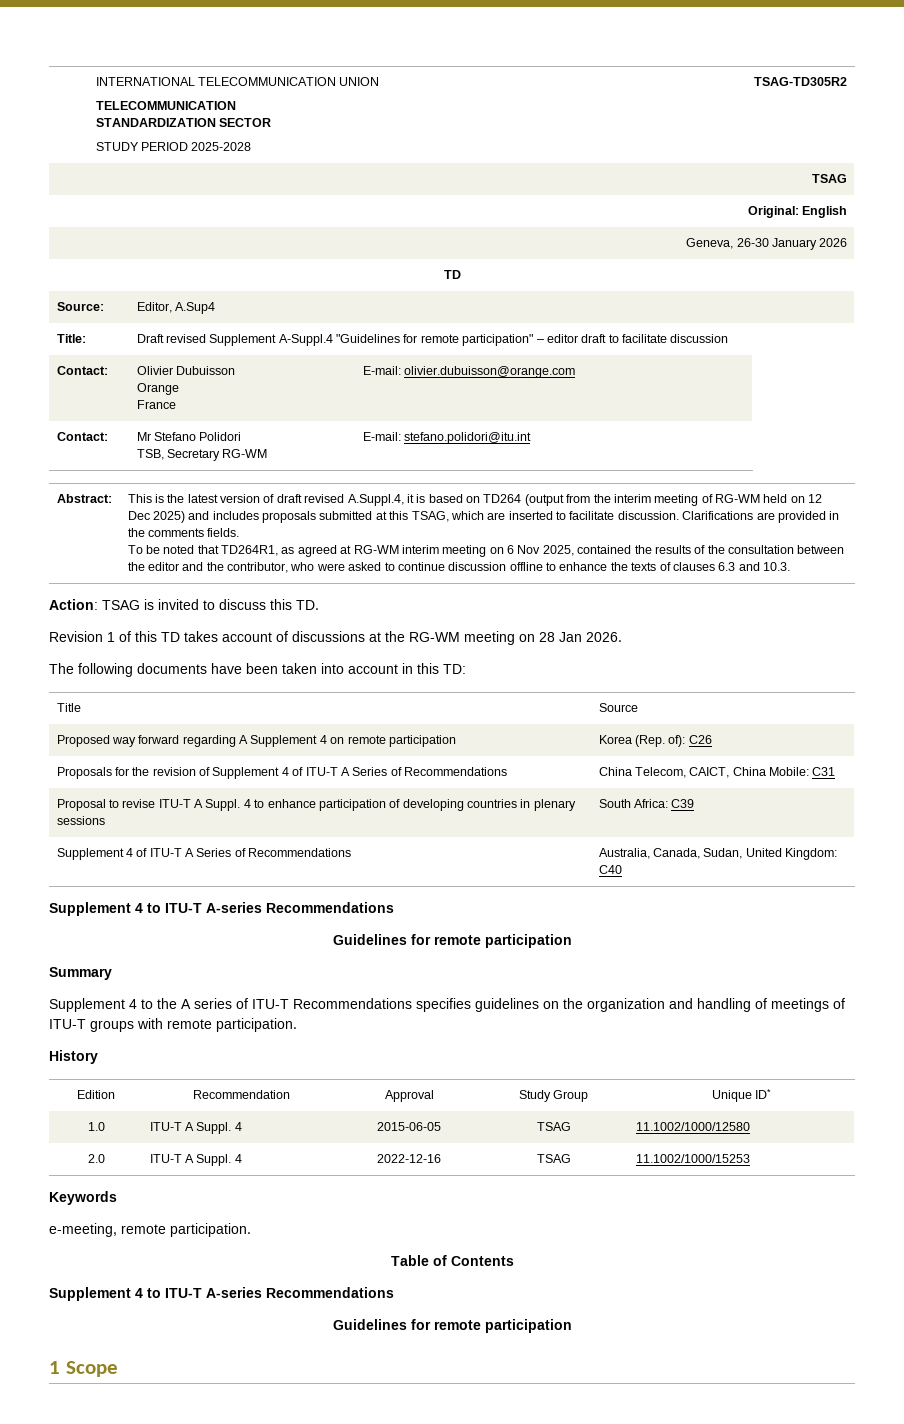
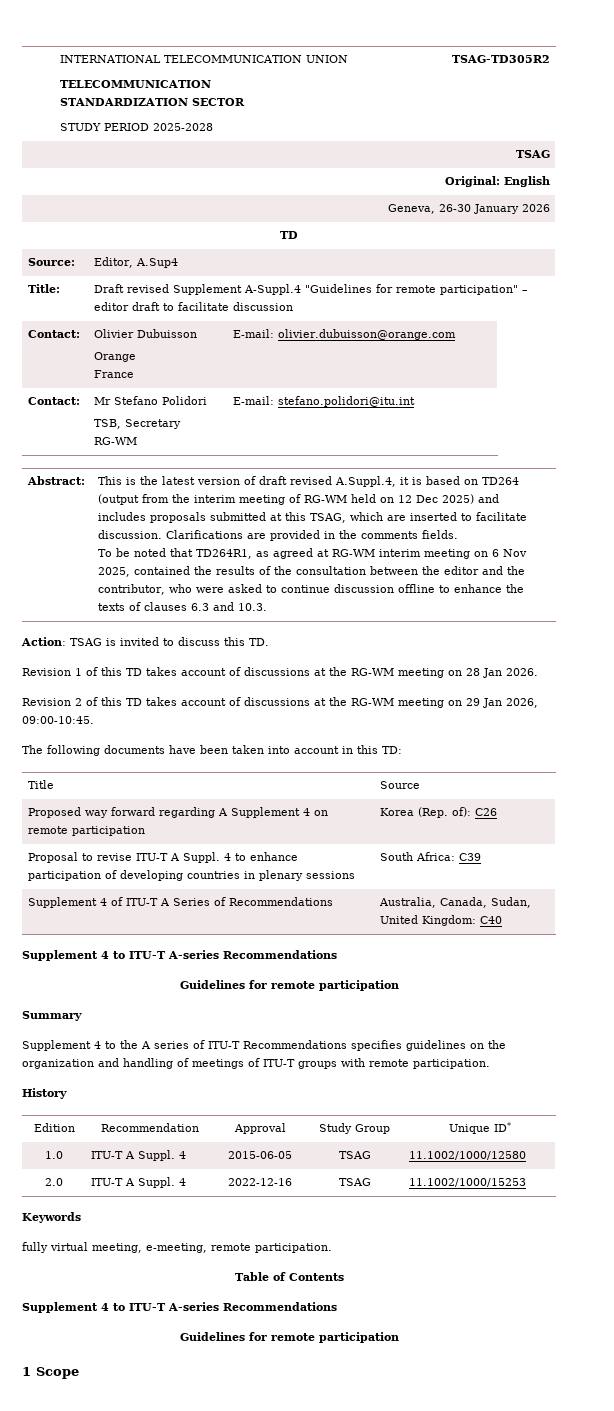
+ Revision 2 of this TD takes account of discussions at the RG-WM meeting on 29 Jan 2026, 09:00-10:45.
- Proposals for the revision of Supplement 4 of ITU-T A Series of Recommendations | China Telecom, CAICT, China Mobile: C31
- e-meeting, remote participation.
+ fully virtual meeting, e-meeting, remote participation.

